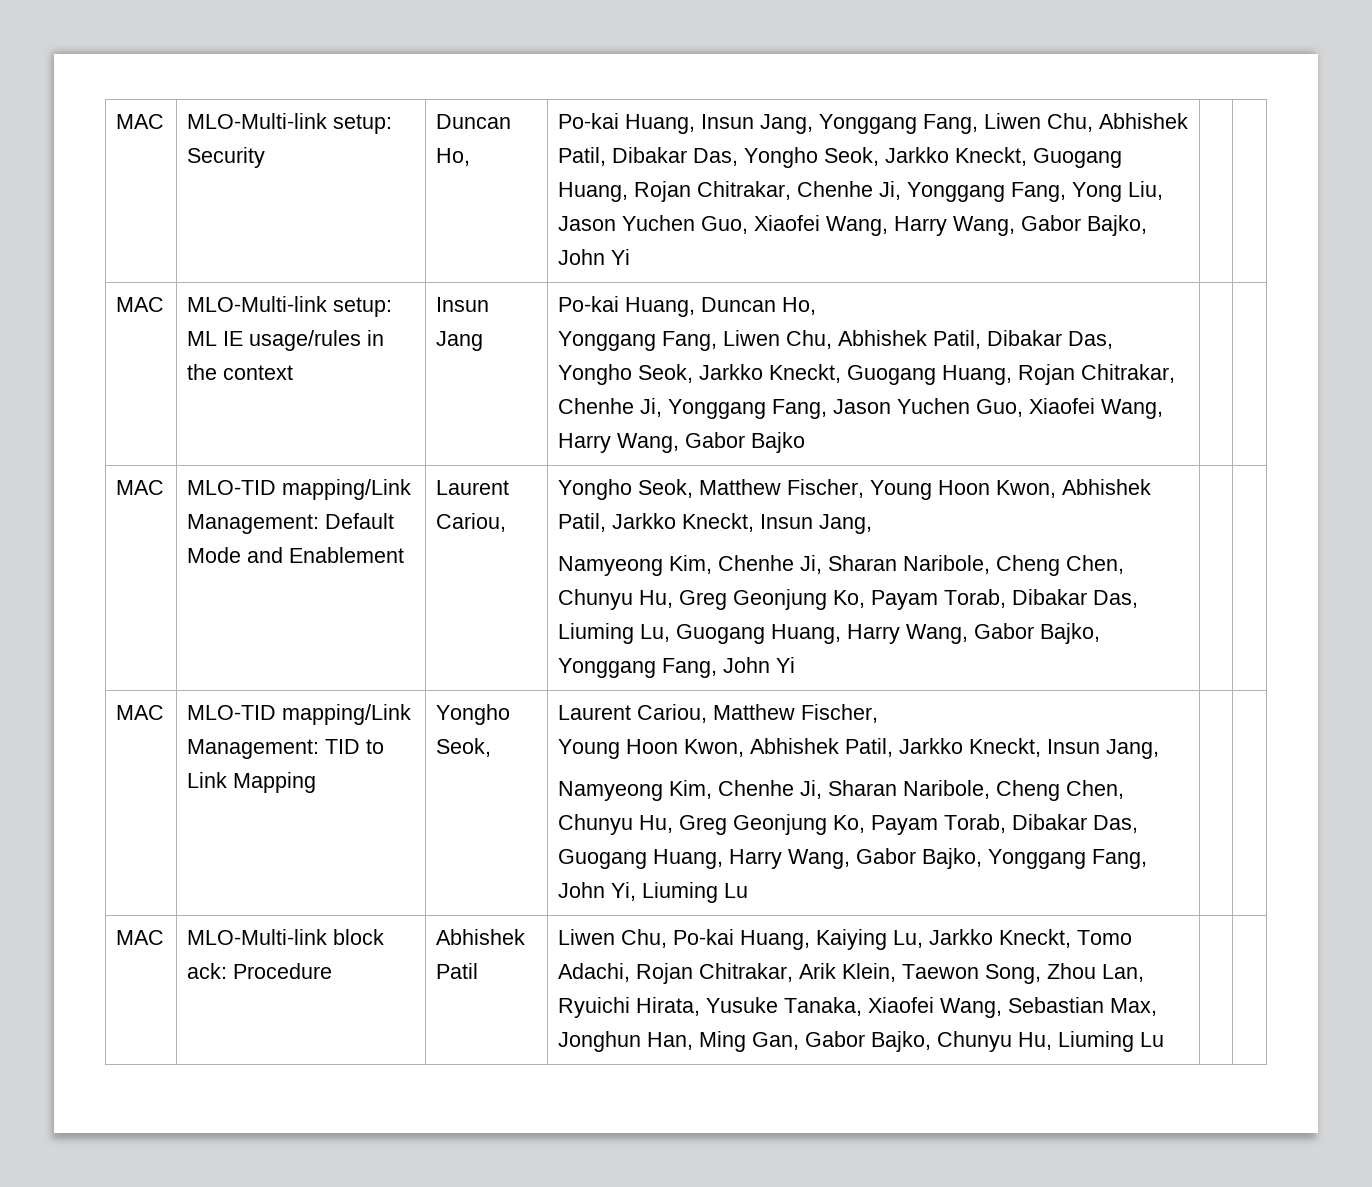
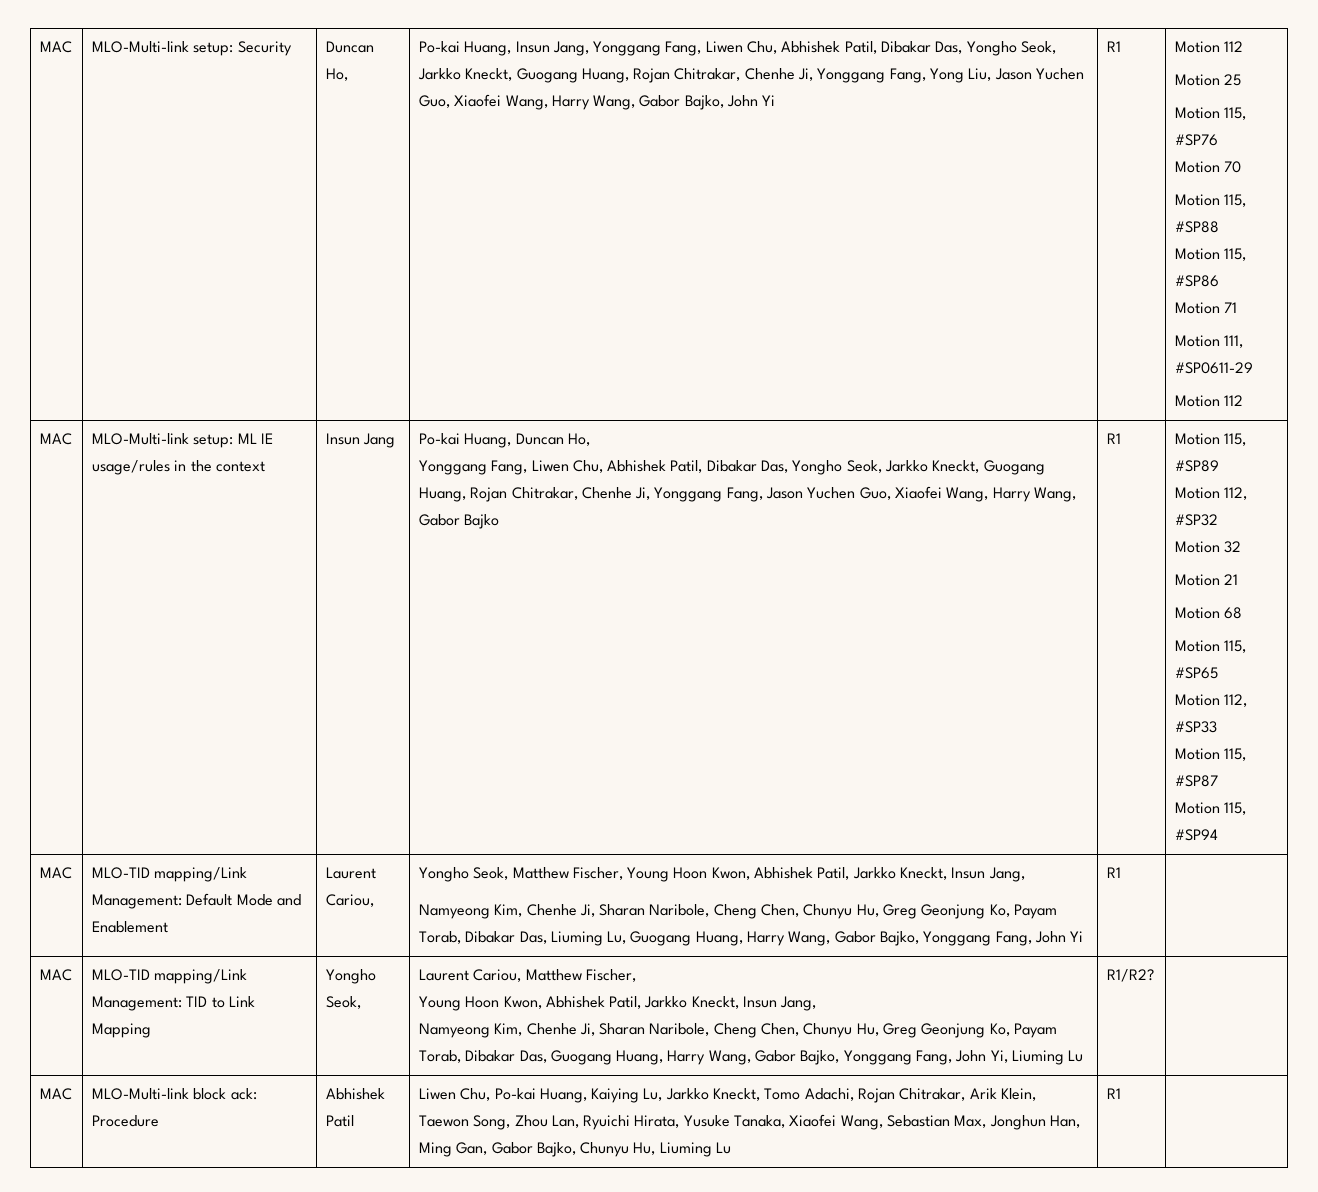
+ R1 | Motion 112
+ Motion 25
+ Motion 115, #SP76
+ Motion 70
+ Motion 115, #SP88
+ Motion 115, #SP86
+ Motion 71
+ Motion 111, #SP0611-29
+ Motion 112
+ R1 | Motion 115, #SP89
+ Motion 112, #SP32
+ Motion 32
+ Motion 21
+ Motion 68
+ Motion 115, #SP65
+ Motion 112, #SP33
+ Motion 115, #SP87
+ Motion 115, #SP94
- Namyeong Kim, Chenhe Ji, Sharan Naribole, Cheng Chen, Chunyu Hu, Greg Geonjung Ko, Payam Torab, Dibakar Das, Liuming Lu, Guogang Huang, Harry Wang, Gabor Bajko, Yonggang Fang, John Yi
+ Namyeong Kim, Chenhe Ji, Sharan Naribole, Cheng Chen, Chunyu Hu, Greg Geonjung Ko, Payam Torab, Dibakar Das, Liuming Lu, Guogang Huang, Harry Wang, Gabor Bajko, Yonggang Fang, John Yi | R1
+ R1/R2?
- Liwen Chu, Po-kai Huang, Kaiying Lu, Jarkko Kneckt, Tomo Adachi, Rojan Chitrakar, Arik Klein, Taewon Song, Zhou Lan, Ryuichi Hirata, Yusuke Tanaka, Xiaofei Wang, Sebastian Max, Jonghun Han, Ming Gan, Gabor Bajko, Chunyu Hu, Liuming Lu
+ Liwen Chu, Po-kai Huang, Kaiying Lu, Jarkko Kneckt, Tomo Adachi, Rojan Chitrakar, Arik Klein, Taewon Song, Zhou Lan, Ryuichi Hirata, Yusuke Tanaka, Xiaofei Wang, Sebastian Max, Jonghun Han, Ming Gan, Gabor Bajko, Chunyu Hu, Liuming Lu | R1

